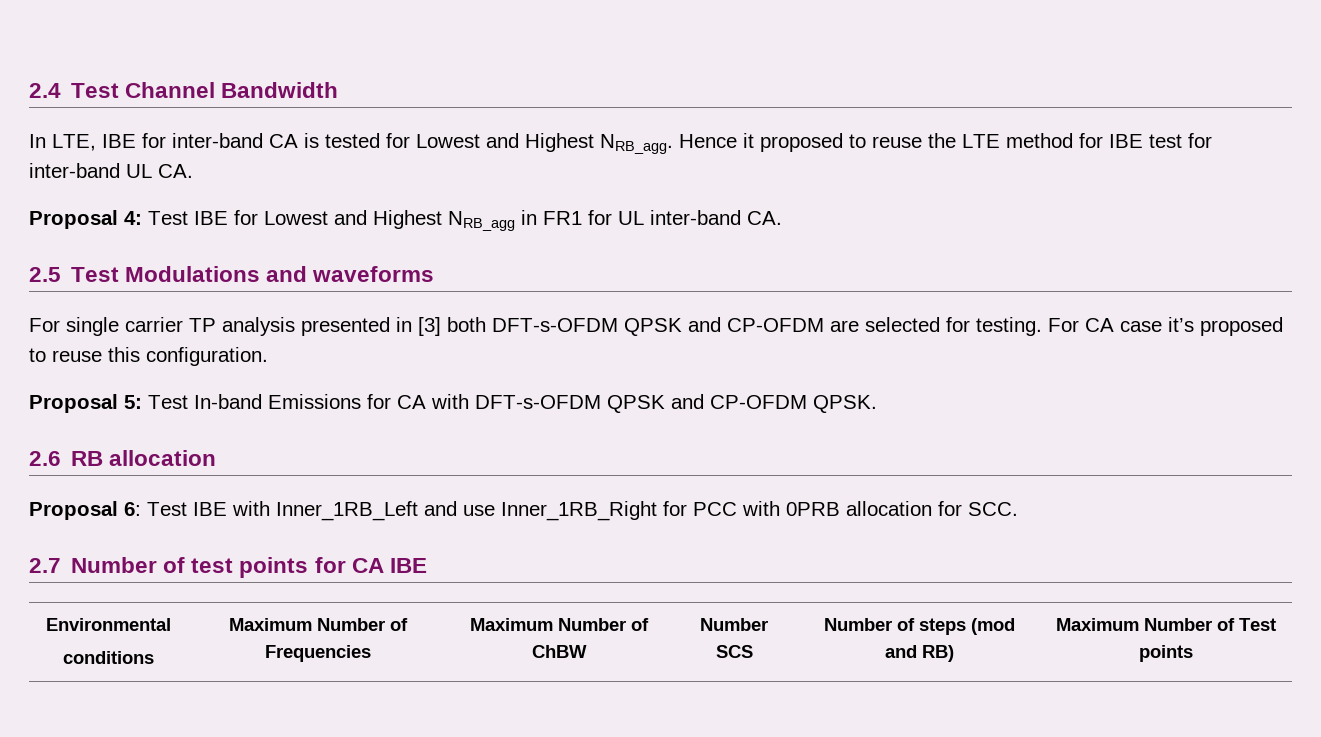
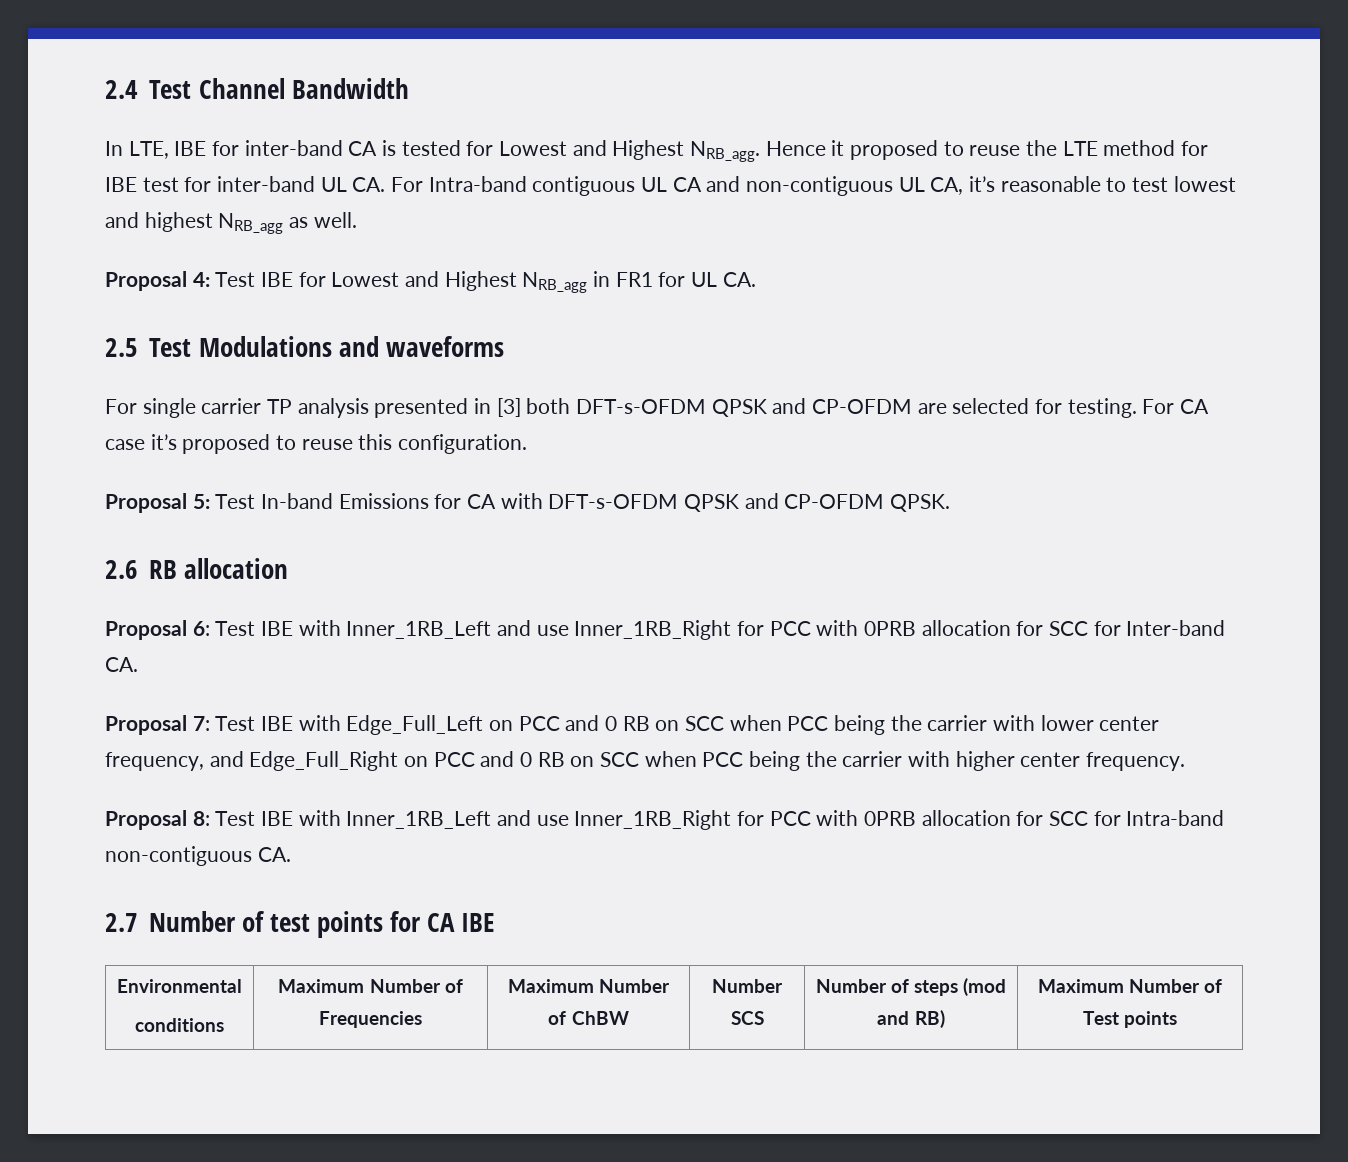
- Hence it proposed to reuse the LTE method for IBE test for inter-band UL CA.
+ Hence it proposed to reuse the LTE method for IBE test for inter-band UL CA. For Intra-band contiguous UL CA and non-contiguous UL CA, it’s reasonable to test lowest and highest NRB_agg as well.
- Proposal 4: Test IBE for Lowest and Highest NRB_agg in FR1 for UL inter-band CA.
+ Proposal 4: Test IBE for Lowest and Highest NRB_agg in FR1 for UL CA.
- Proposal 6: Test IBE with Inner_1RB_Left and use Inner_1RB_Right for PCC with 0PRB allocation for SCC.
+ Proposal 6: Test IBE with Inner_1RB_Left and use Inner_1RB_Right for PCC with 0PRB allocation for SCC for Inter-band CA.
+ Proposal 7: Test IBE with Edge_Full_Left on PCC and 0 RB on SCC when PCC being the carrier with lower center frequency, and Edge_Full_Right on PCC and 0 RB on SCC when PCC being the carrier with higher center frequency.
+ Proposal 8: Test IBE with Inner_1RB_Left and use Inner_1RB_Right for PCC with 0PRB allocation for SCC for Intra-band non-contiguous CA.

